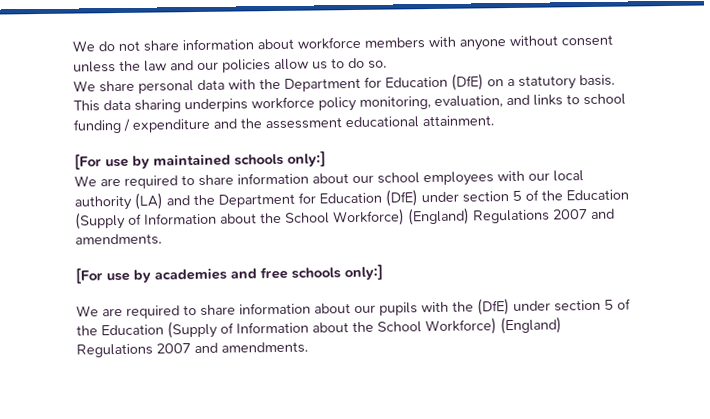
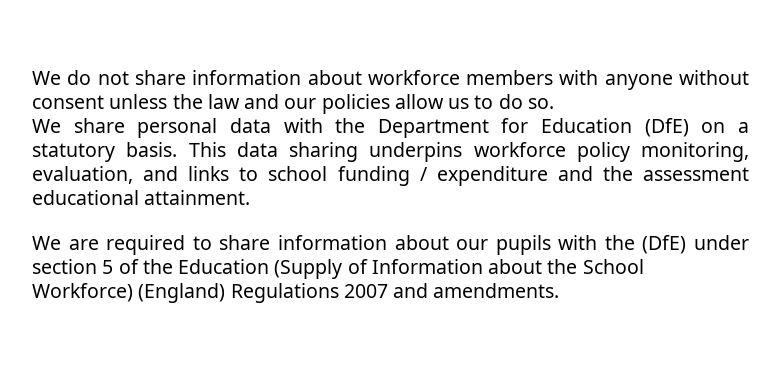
- [For use by maintained schools only:]
- We are required to share information about our school employees with our local authority (LA) and the Department for Education (DfE) under section 5 of the Education (Supply of Information about the School Workforce) (England) Regulations 2007 and amendments.
- [For use by academies and free schools only:]

